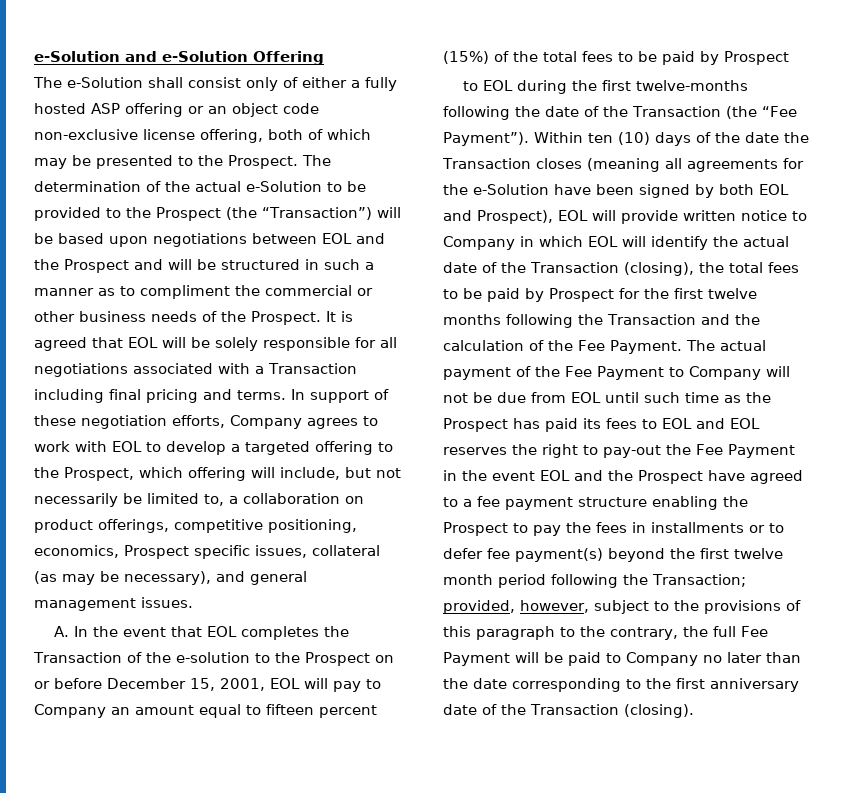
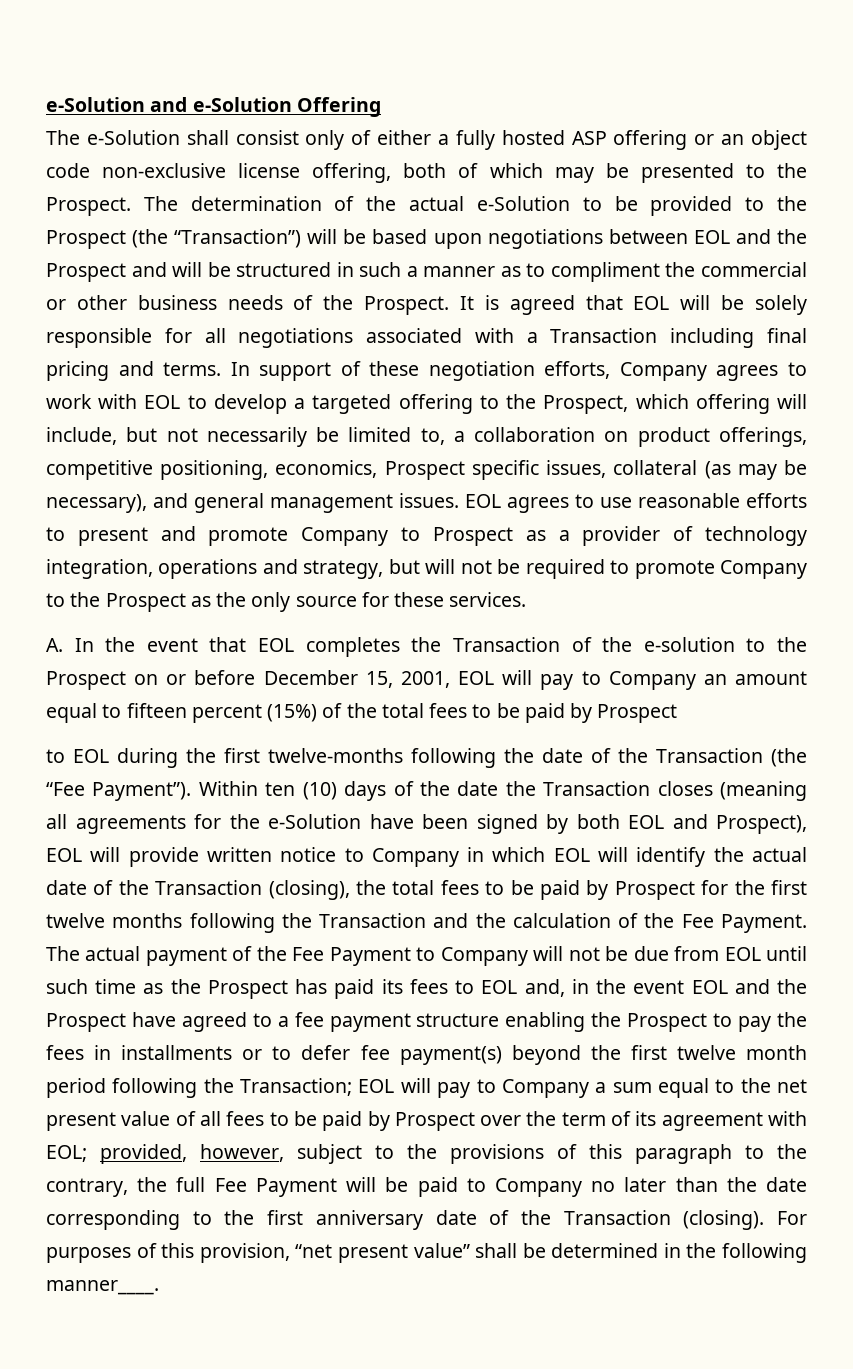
+ EOL agrees to use reasonable efforts to present and promote Company to Prospect as a provider of technology integration, operations and strategy, but will not be required to promote Company to the Prospect as the only source for these services.
- The actual payment of the Fee Payment to Company will not be due from EOL until such time as the Prospect has paid its fees to EOL and EOL reserves the right to pay-out the Fee Payment in the event EOL and the Prospect have agreed to a fee payment structure enabling the Prospect to pay the fees in installments or to defer fee payment(s) beyond the first twelve month period following the Transaction;
+ The actual payment of the Fee Payment to Company will not be due from EOL until such time as the Prospect has paid its fees to EOL and, in the event EOL and the Prospect have agreed to a fee payment structure enabling the Prospect to pay the fees in installments or to defer fee payment(s) beyond the first twelve month period following the Transaction;
+ EOL will pay to Company a sum equal to the net present value of all fees to be paid by Prospect over the term of its agreement with EOL;
+ For purposes of this provision, “net present value” shall be determined in the following manner____.

